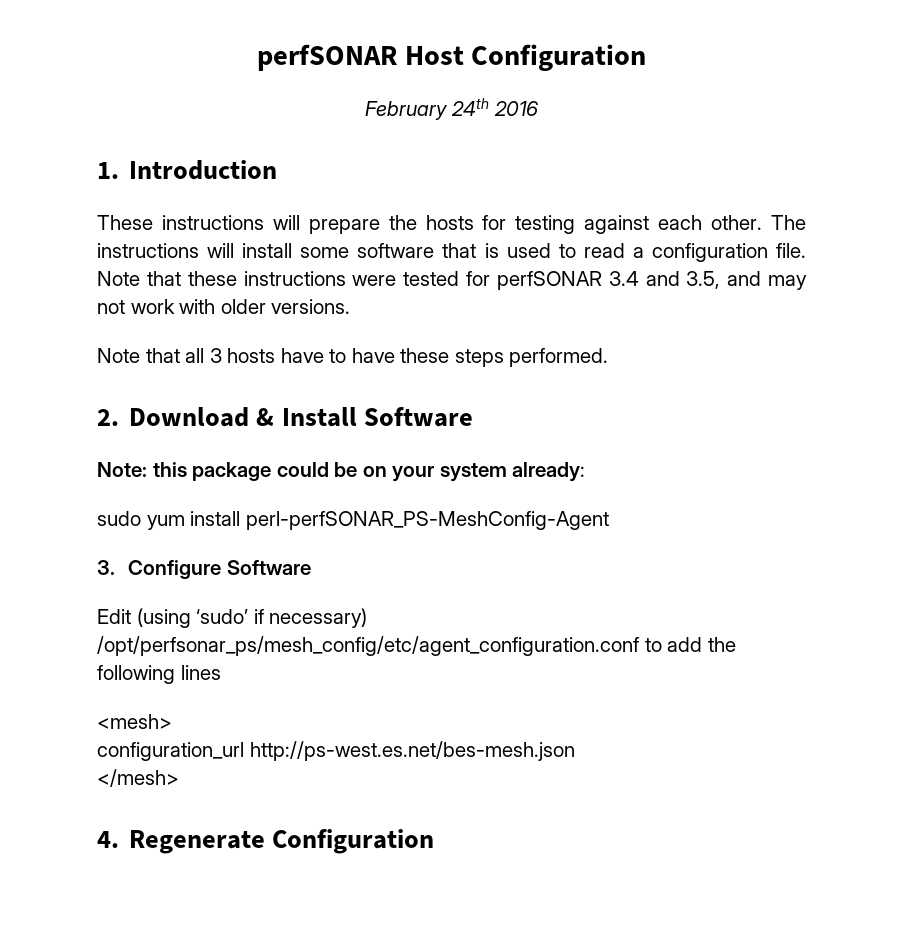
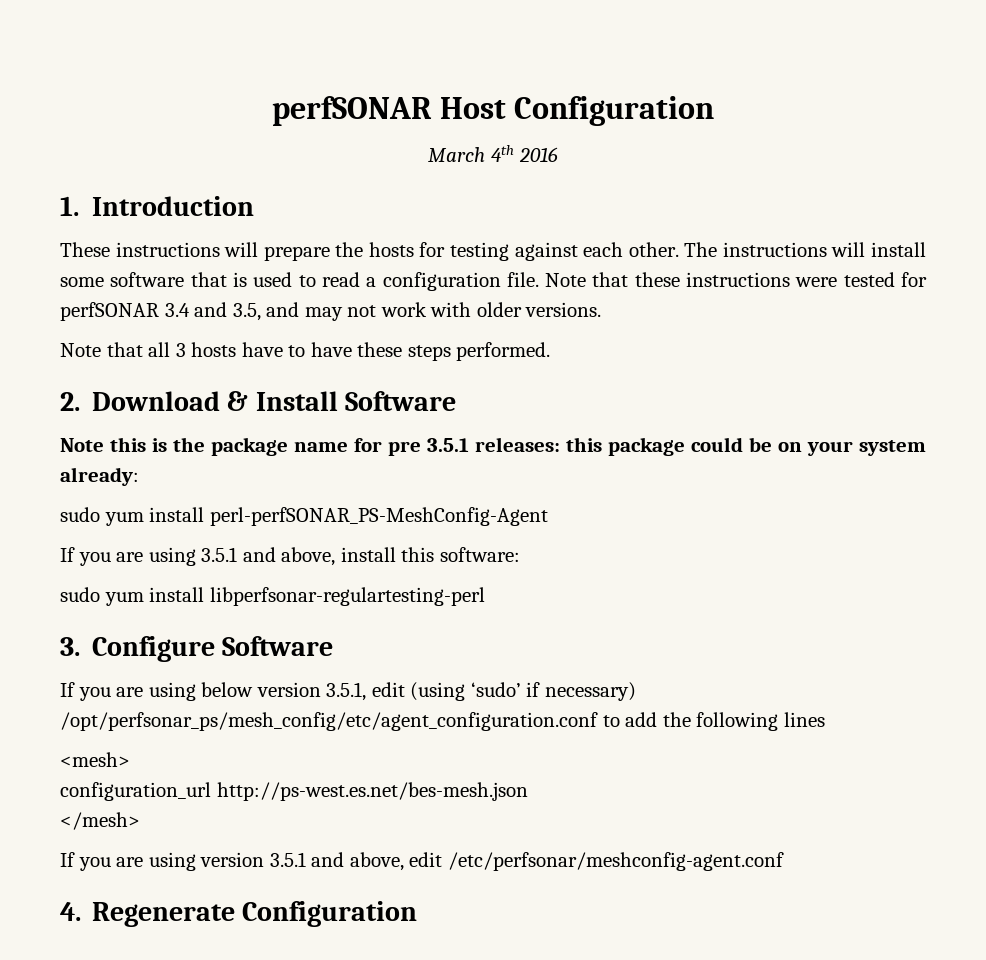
- February 24th 2016
+ March 4th 2016
- Note: this package could be on your system already:
+ Note this is the package name for pre 3.5.1 releases: this package could be on your system already:
+ If you are using 3.5.1 and above, install this software:
+ sudo yum install libperfsonar-regulartesting-perl
  3. Configure Software
- Edit (using ‘sudo’ if necessary) /opt/perfsonar_ps/mesh_config/etc/agent_configuration.conf to add the following lines
+ If you are using below version 3.5.1, edit (using ‘sudo’ if necessary) /opt/perfsonar_ps/mesh_config/etc/agent_configuration.conf to add the following lines
+ If you are using version 3.5.1 and above, edit /etc/perfsonar/meshconfig-agent.conf

